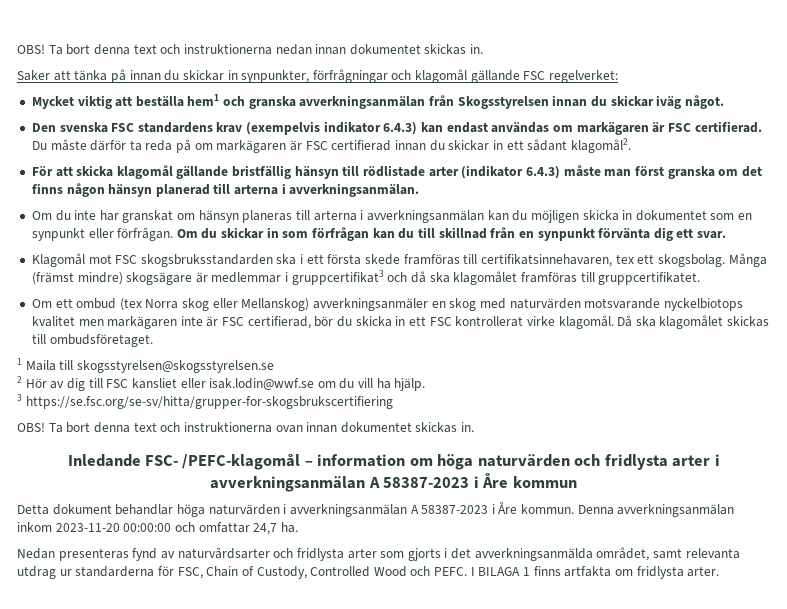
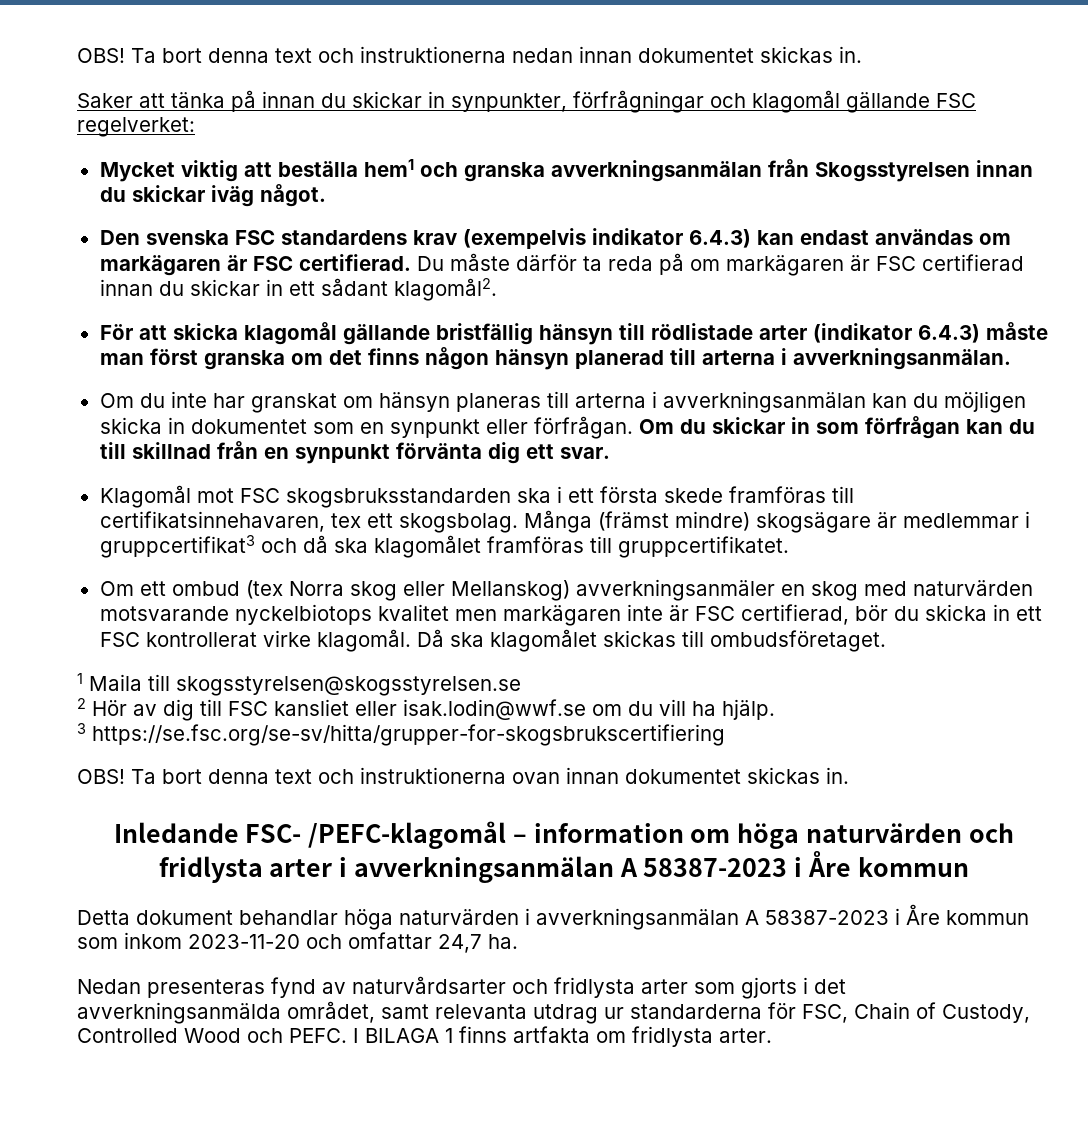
- Detta dokument behandlar höga naturvärden i avverkningsanmälan A 58387-2023 i Åre kommun. Denna avverkningsanmälan inkom 2023-11-20 00:00:00 och omfattar 24,7 ha.
+ Detta dokument behandlar höga naturvärden i avverkningsanmälan A 58387-2023 i Åre kommun som inkom 2023-11-20 och omfattar 24,7 ha.

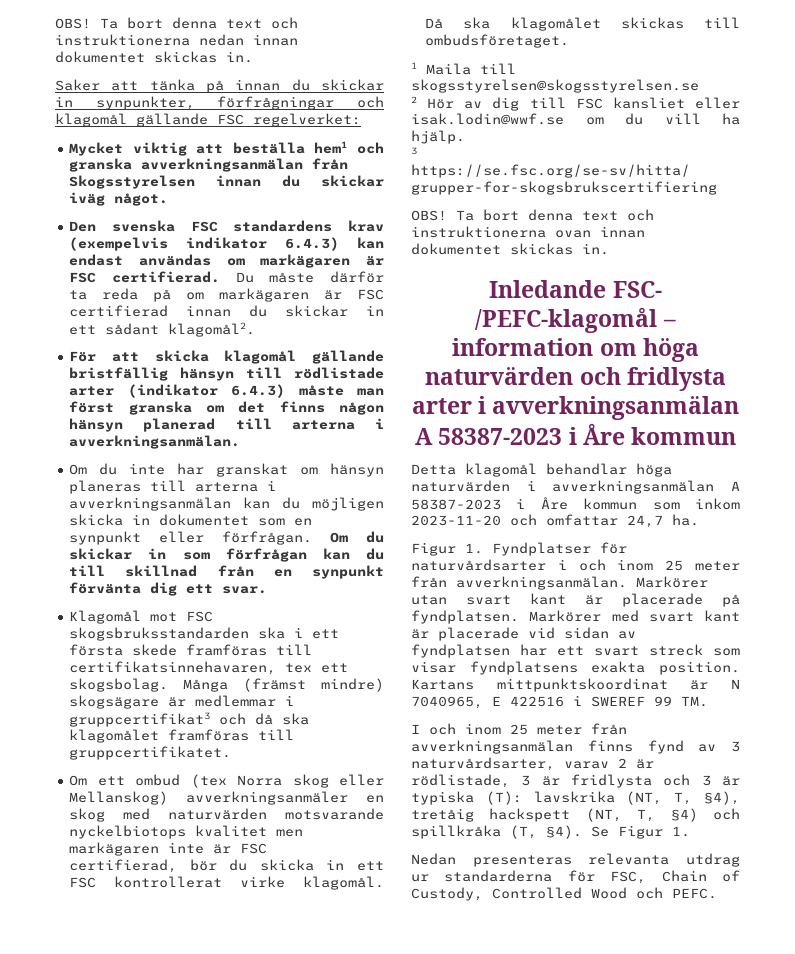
- Detta dokument behandlar höga naturvärden i avverkningsanmälan A 58387-2023 i Åre kommun som inkom 2023-11-20 och omfattar 24,7 ha.
+ Detta klagomål behandlar höga naturvärden i avverkningsanmälan A 58387-2023 i Åre kommun som inkom 2023-11-20 och omfattar 24,7 ha.
- Nedan presenteras fynd av naturvårdsarter och fridlysta arter som gjorts i det avverkningsanmälda området, samt relevanta utdrag ur standarderna för FSC, Chain of Custody, Controlled Wood och PEFC. I BILAGA 1 finns artfakta om fridlysta arter.
+ Figur 1. Fyndplatser för naturvårdsarter i och inom 25 meter från avverkningsanmälan. Markörer utan svart kant är placerade på fyndplatsen. Markörer med svart kant är placerade vid sidan av fyndplatsen har ett svart streck som visar fyndplatsens exakta position. Kartans mittpunktskoordinat är N 7040965, E 422516 i SWEREF 99 TM.
+ I och inom 25 meter från avverkningsanmälan finns fynd av 3 naturvårdsarter, varav 2 är rödlistade, 3 är fridlysta och 3 är typiska (T): lavskrika (NT, T, §4), tretåig hackspett (NT, T, §4) och spillkråka (T, §4). Se Figur 1.
+ Nedan presenteras relevanta utdrag ur standarderna för FSC, Chain of Custody, Controlled Wood och PEFC.

